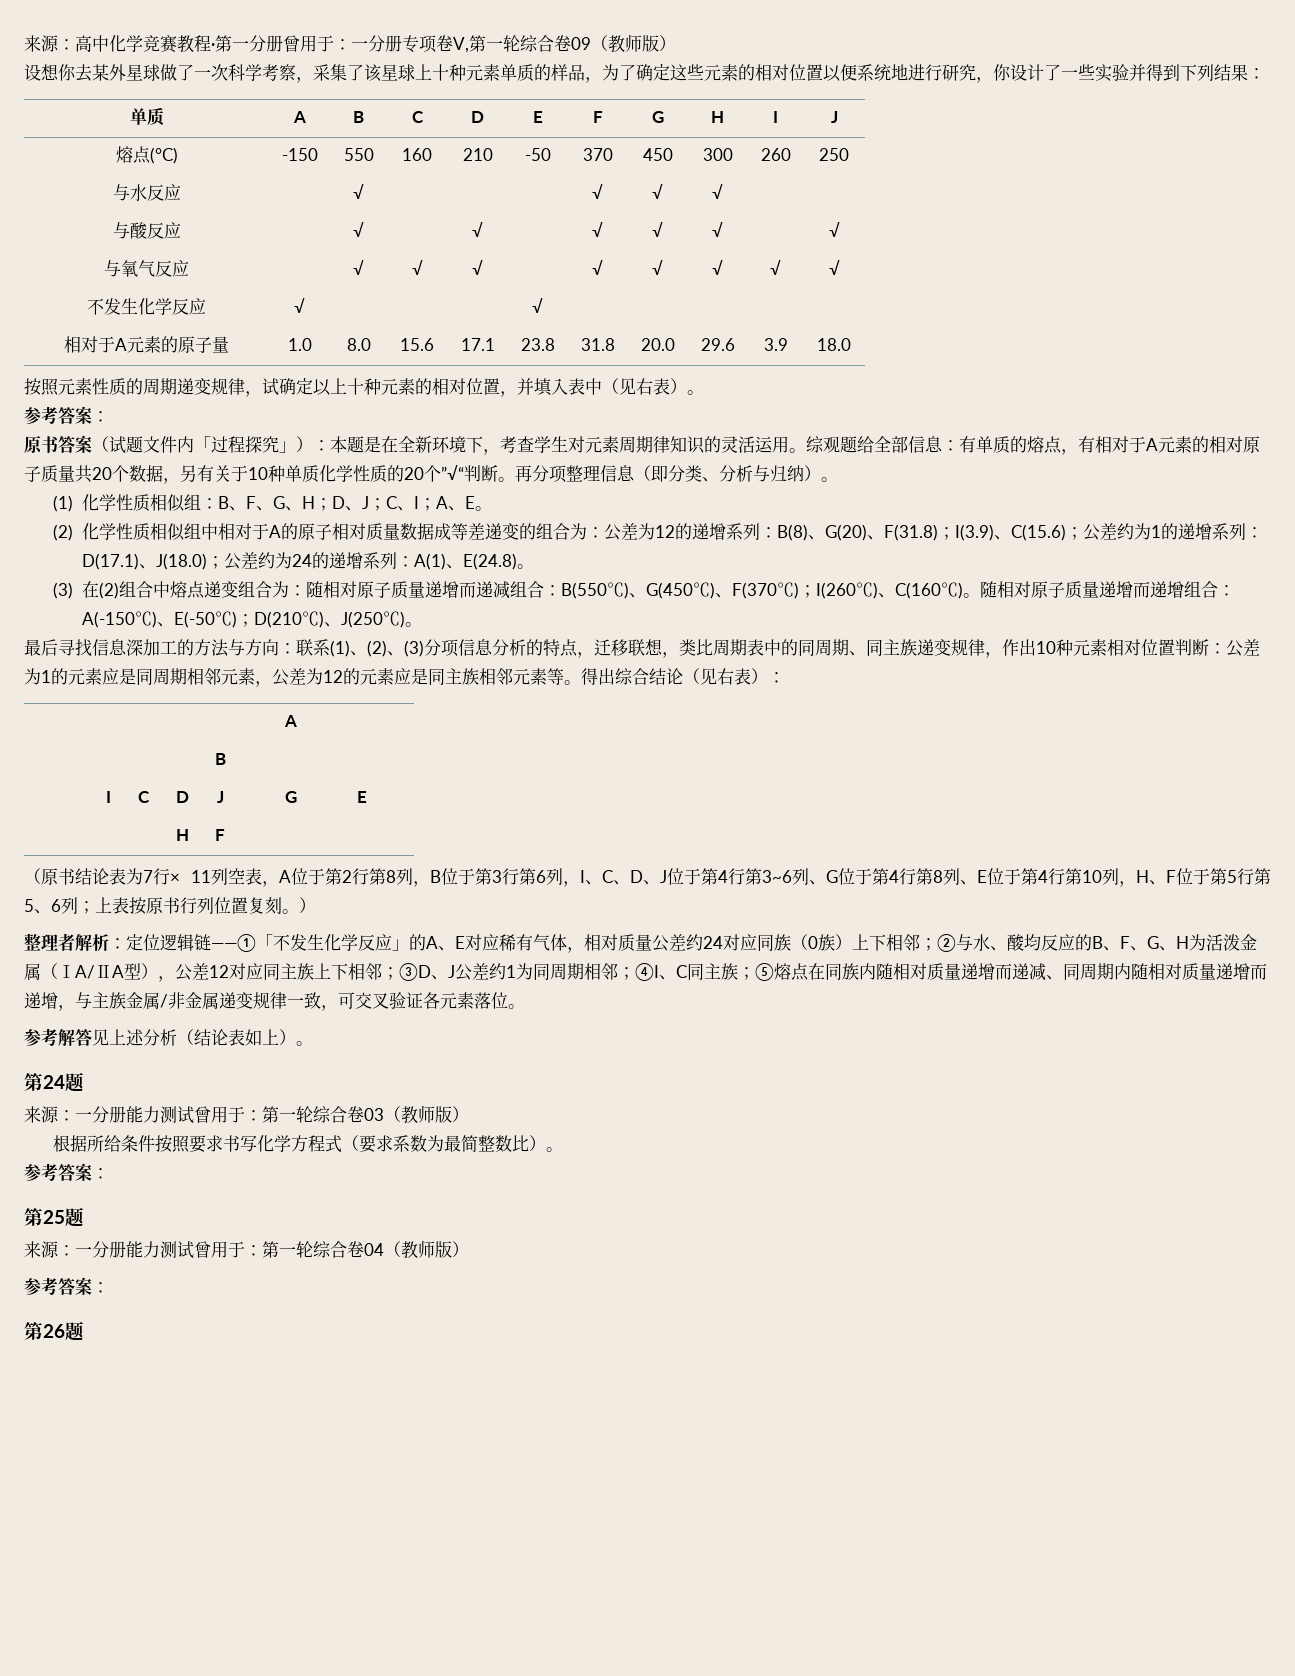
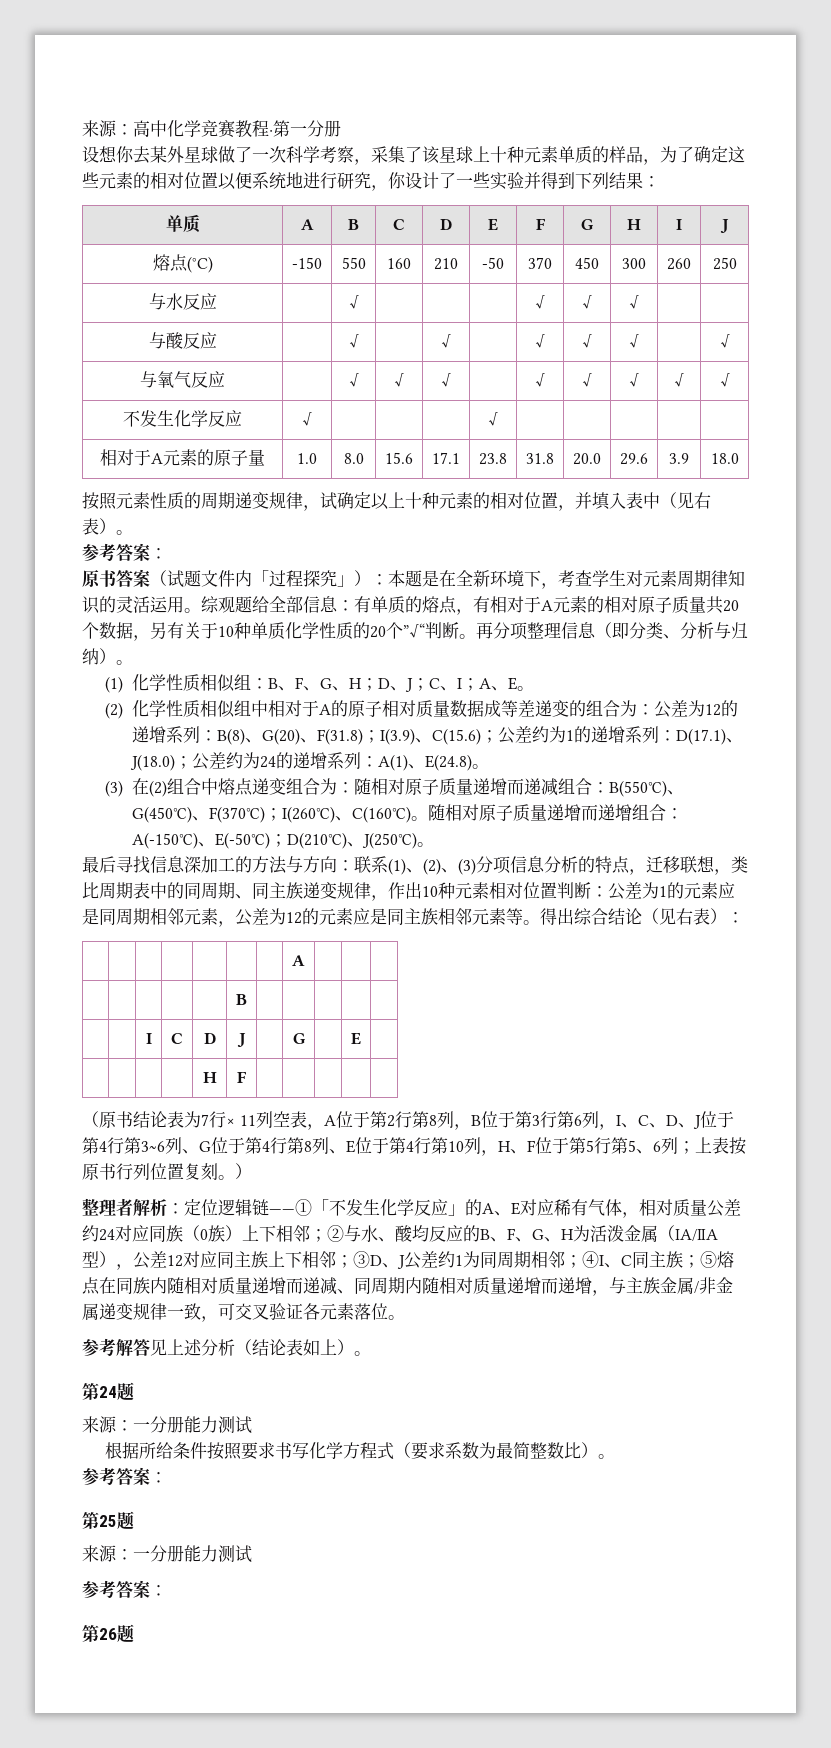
- 来源：高中化学竞赛教程·第一分册曾用于：一分册专项卷V,第一轮综合卷09（教师版）
+ 来源：高中化学竞赛教程·第一分册
  第24题
- 来源：一分册能力测试曾用于：第一轮综合卷03（教师版）
+ 来源：一分册能力测试
  第25题
- 来源：一分册能力测试曾用于：第一轮综合卷04（教师版）
+ 来源：一分册能力测试

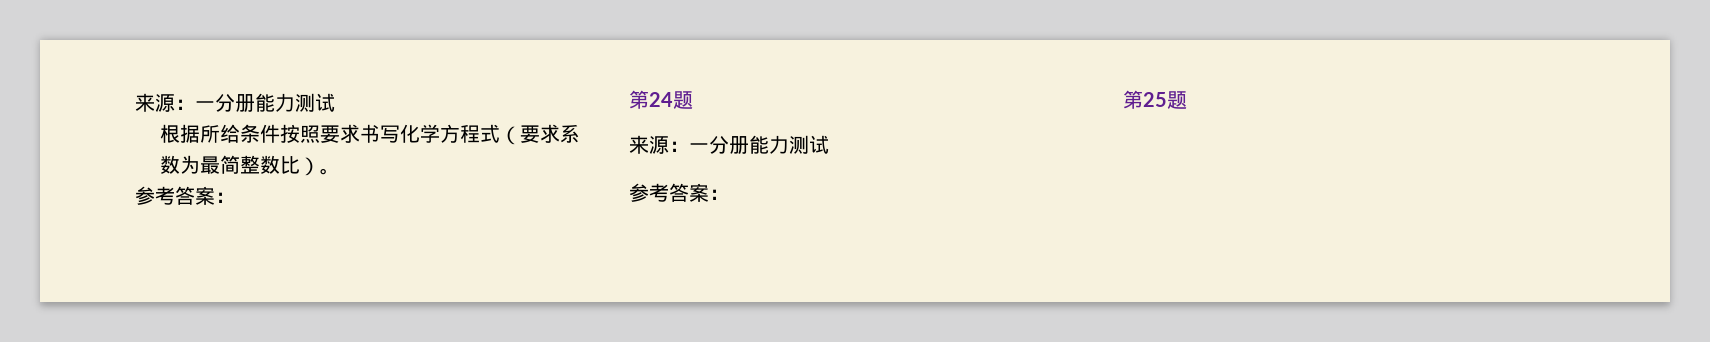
- 来源：高中化学竞赛教程·第一分册
- 设想你去某外星球做了一次科学考察，采集了该星球上十种元素单质的样品，为了确定这些元素的相对位置以便系统地进行研究，你设计了一些实验并得到下列结果：
- 单质 | A | B | C | D | E | F | G | H | I | J
- 熔点(°C) | -150 | 550 | 160 | 210 | -50 | 370 | 450 | 300 | 260 | 250
- 与水反应 | | √ | | | | √ | √ | √ | |
- 与酸反应 | | √ | | √ | | √ | √ | √ | | √
- 与氧气反应 | | √ | √ | √ | | √ | √ | √ | √ | √
- 不发生化学反应 | √ | | | | √ | | | | |
- 相对于A元素的原子量 | 1.0 | 8.0 | 15.6 | 17.1 | 23.8 | 31.8 | 20.0 | 29.6 | 3.9 | 18.0
- 按照元素性质的周期递变规律，试确定以上十种元素的相对位置，并填入表中（见右表）。
- 参考答案：
- 原书答案（试题文件内「过程探究」）：本题是在全新环境下，考查学生对元素周期律知识的灵活运用。综观题给全部信息：有单质的熔点，有相对于A元素的相对原子质量共20个数据，另有关于10种单质化学性质的20个”√“判断。再分项整理信息（即分类、分析与归纳）。
- (1)化学性质相似组：B、F、G、H；D、J；C、I；A、E。
- (2)化学性质相似组中相对于A的原子相对质量数据成等差递变的组合为：公差为12的递增系列：B(8)、G(20)、F(31.8)；I(3.9)、C(15.6)；公差约为1的递增系列：D(17.1)、J(18.0)；公差约为24的递增系列：A(1)、E(24.8)。
- (3)在(2)组合中熔点递变组合为：随相对原子质量递增而递减组合：B(550℃)、G(450℃)、F(370℃)；I(260℃)、C(160℃)。随相对原子质量递增而递增组合：A(-150℃)、E(-50℃)；D(210℃)、J(250℃)。
- 最后寻找信息深加工的方法与方向：联系(1)、(2)、(3)分项信息分析的特点，迁移联想，类比周期表中的同周期、同主族递变规律，作出10种元素相对位置判断：公差为1的元素应是同周期相邻元素，公差为12的元素应是同主族相邻元素等。得出综合结论（见右表）：
- | | | | | | | A | | |
- | | | | | B | | | | |
- | | I | C | D | J | | G | | E |
- | | | | H | F | | | | |
- （原书结论表为7行× 11列空表，A位于第2行第8列，B位于第3行第6列，I、C、D、J位于第4行第3~6列、G位于第4行第8列、E位于第4行第10列，H、F位于第5行第5、6列；上表按原书行列位置复刻。）
- 整理者解析：定位逻辑链——①「不发生化学反应」的A、E对应稀有气体，相对质量公差约24对应同族（0族）上下相邻；②与水、酸均反应的B、F、G、H为活泼金属（ⅠA/ⅡA型），公差12对应同主族上下相邻；③D、J公差约1为同周期相邻；④I、C同主族；⑤熔点在同族内随相对质量递增而递减、同周期内随相对质量递增而递增，与主族金属/非金属递变规律一致，可交叉验证各元素落位。
- 参考解答见上述分析（结论表如上）。
- 第24题
- 第25题
+ 第24题
- 第26题
+ 第25题

